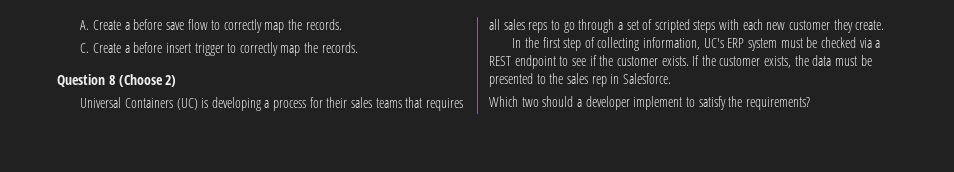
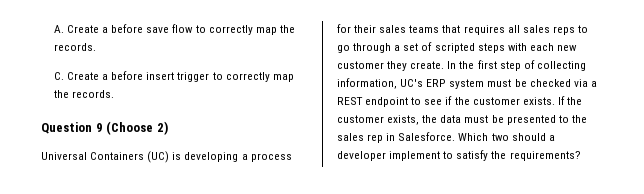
- Question 8 (Choose 2)
+ Question 9 (Choose 2)
- Universal Containers (UC) is developing a process for their sales teams that requires all sales reps to go through a set of scripted steps with each new customer they create.
- In the first step of collecting information, UC's ERP system must be checked via a REST endpoint to see if the customer exists.
+ Universal Containers (UC) is developing a process for their sales teams that requires all sales reps to go through a set of scripted steps with each new customer they create. In the first step of collecting information, UC's ERP system must be checked via a REST endpoint to see if the customer exists.
- If the customer exists, the data must be presented to the sales rep in Salesforce.
- Which two should a developer implement to satisfy the requirements?
+ If the customer exists, the data must be presented to the sales rep in Salesforce. Which two should a developer implement to satisfy the requirements?

